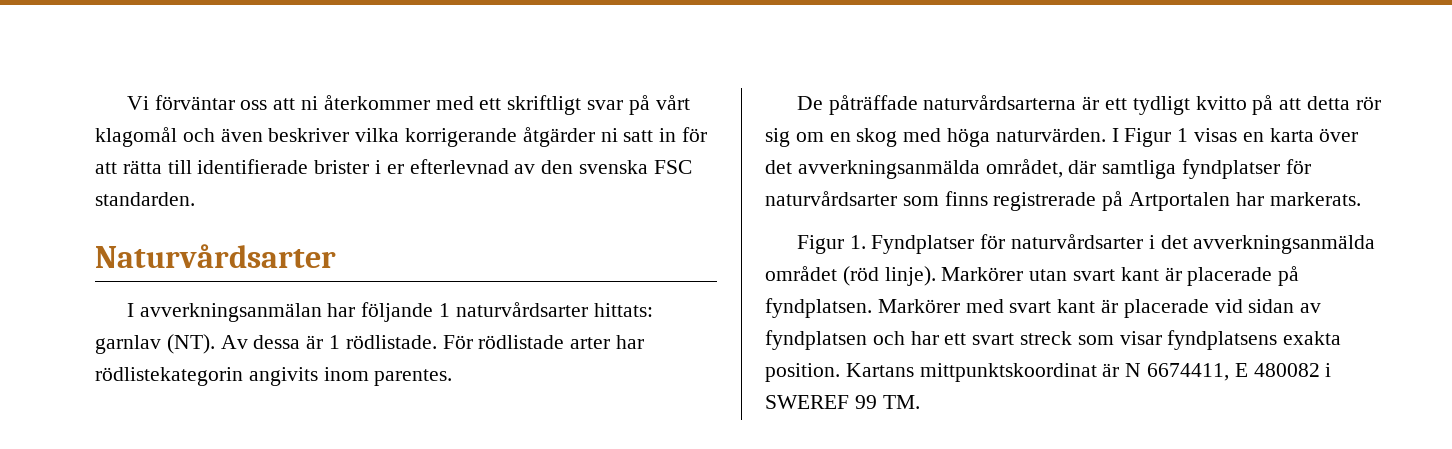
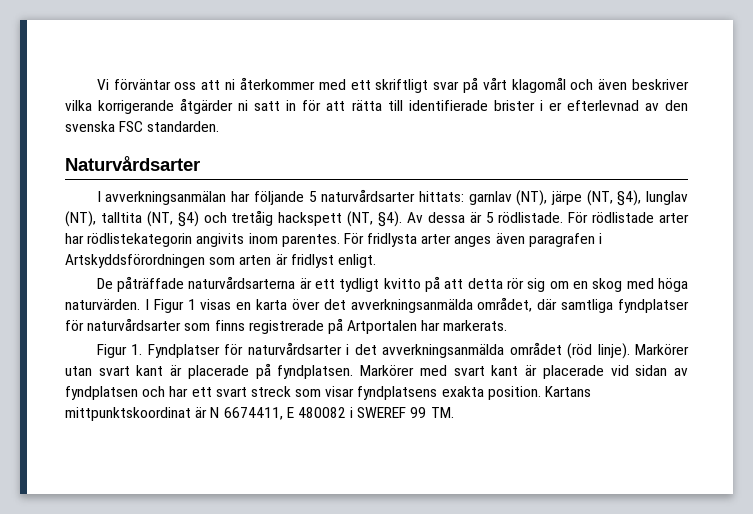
- I avverkningsanmälan har följande 1 naturvårdsarter hittats: garnlav (NT). Av dessa är 1 rödlistade.
+ I avverkningsanmälan har följande 5 naturvårdsarter hittats: garnlav (NT), järpe (NT, §4), lunglav (NT), talltita (NT, §4) och tretåig hackspett (NT, §4). Av dessa är 5 rödlistade.
+ För fridlysta arter anges även paragrafen i Artskyddsförordningen som arten är fridlyst enligt.

